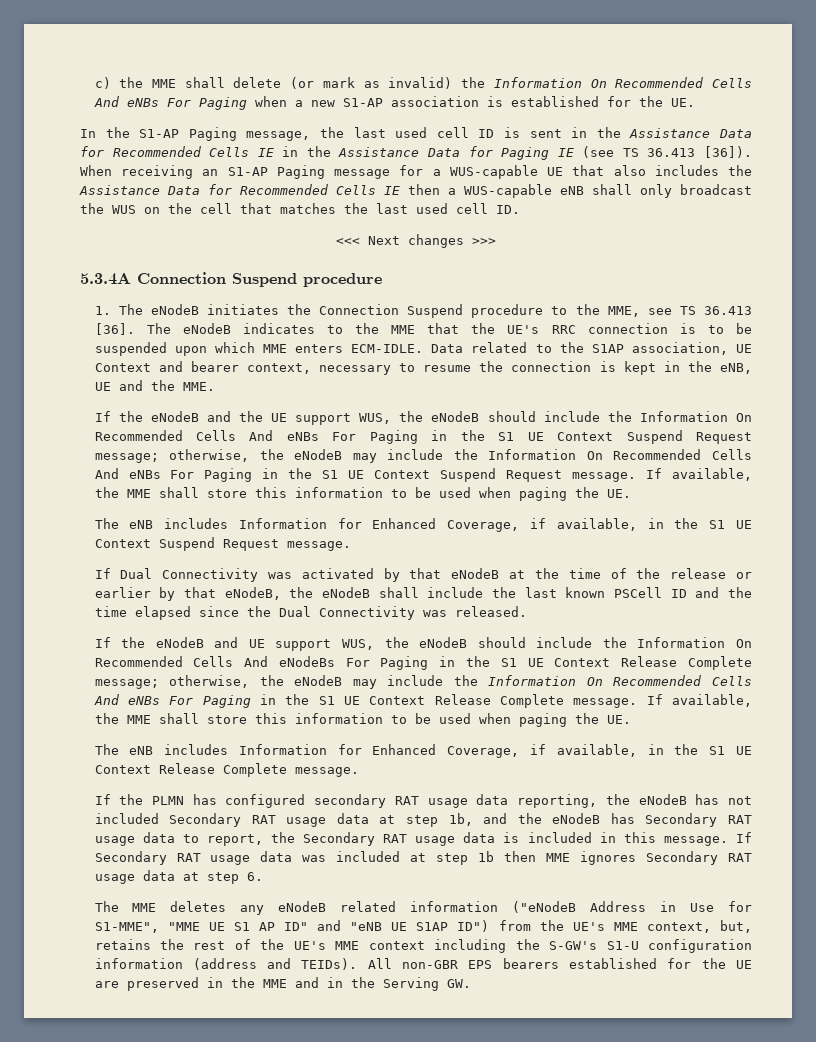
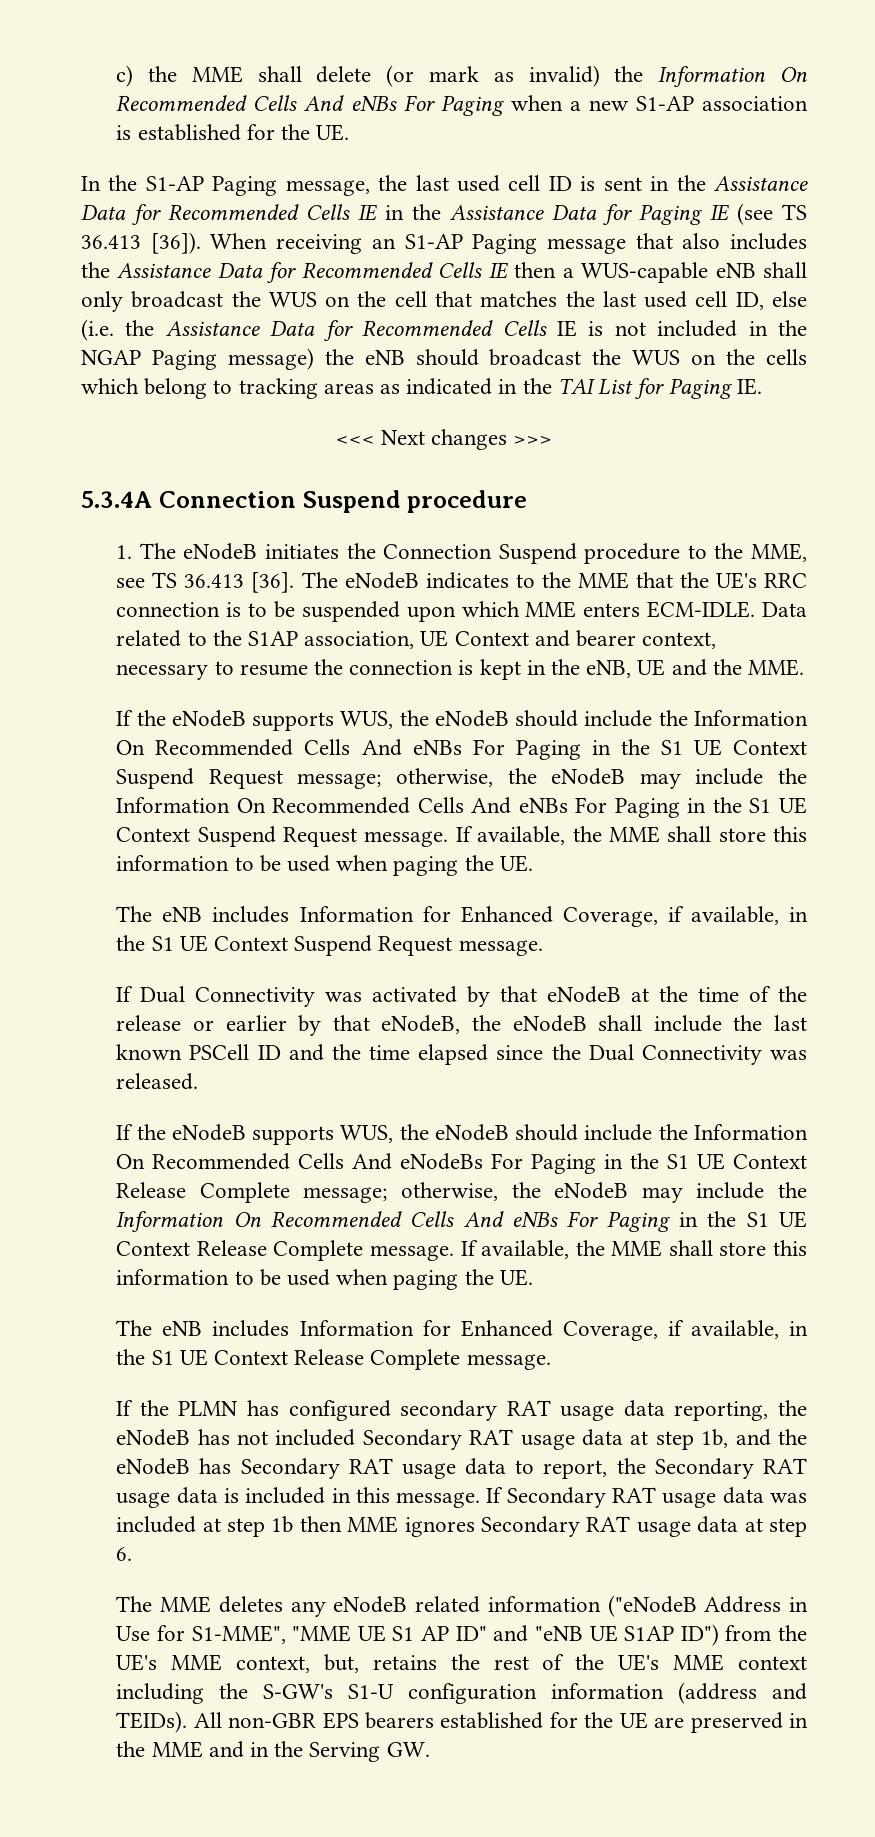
- When receiving an S1-AP Paging message for a WUS-capable UE that also includes the Assistance Data for Recommended Cells IE then a WUS-capable eNB shall only broadcast the WUS on the cell that matches the last used cell ID.
+ When receiving an S1-AP Paging message that also includes the Assistance Data for Recommended Cells IE then a WUS-capable eNB shall only broadcast the WUS on the cell that matches the last used cell ID, else (i.e. the Assistance Data for Recommended Cells IE is not included in the NGAP Paging message) the eNB should broadcast the WUS on the cells which belong to tracking areas as indicated in the TAI List for Paging IE.
- If the eNodeB and the UE support WUS, the eNodeB should include the Information On Recommended Cells And eNBs For Paging in the S1 UE Context Suspend Request message; otherwise, the eNodeB may include the Information On Recommended Cells And eNBs For Paging in the S1 UE Context Suspend Request message.
+ If the eNodeB supports WUS, the eNodeB should include the Information On Recommended Cells And eNBs For Paging in the S1 UE Context Suspend Request message; otherwise, the eNodeB may include the Information On Recommended Cells And eNBs For Paging in the S1 UE Context Suspend Request message.
- If the eNodeB and UE support WUS, the eNodeB should include the Information On Recommended Cells And eNodeBs For Paging in the S1 UE Context Release Complete message; otherwise, the eNodeB may include the Information On Recommended Cells And eNBs For Paging in the S1 UE Context Release Complete message.
+ If the eNodeB supports WUS, the eNodeB should include the Information On Recommended Cells And eNodeBs For Paging in the S1 UE Context Release Complete message; otherwise, the eNodeB may include the Information On Recommended Cells And eNBs For Paging in the S1 UE Context Release Complete message.

